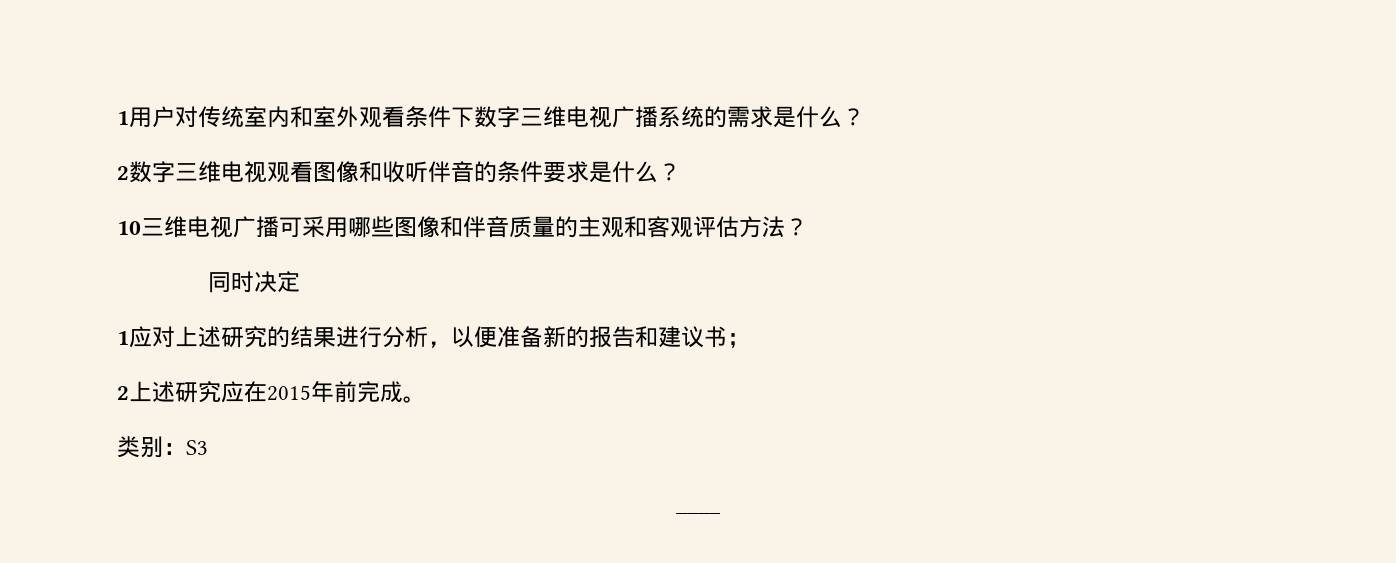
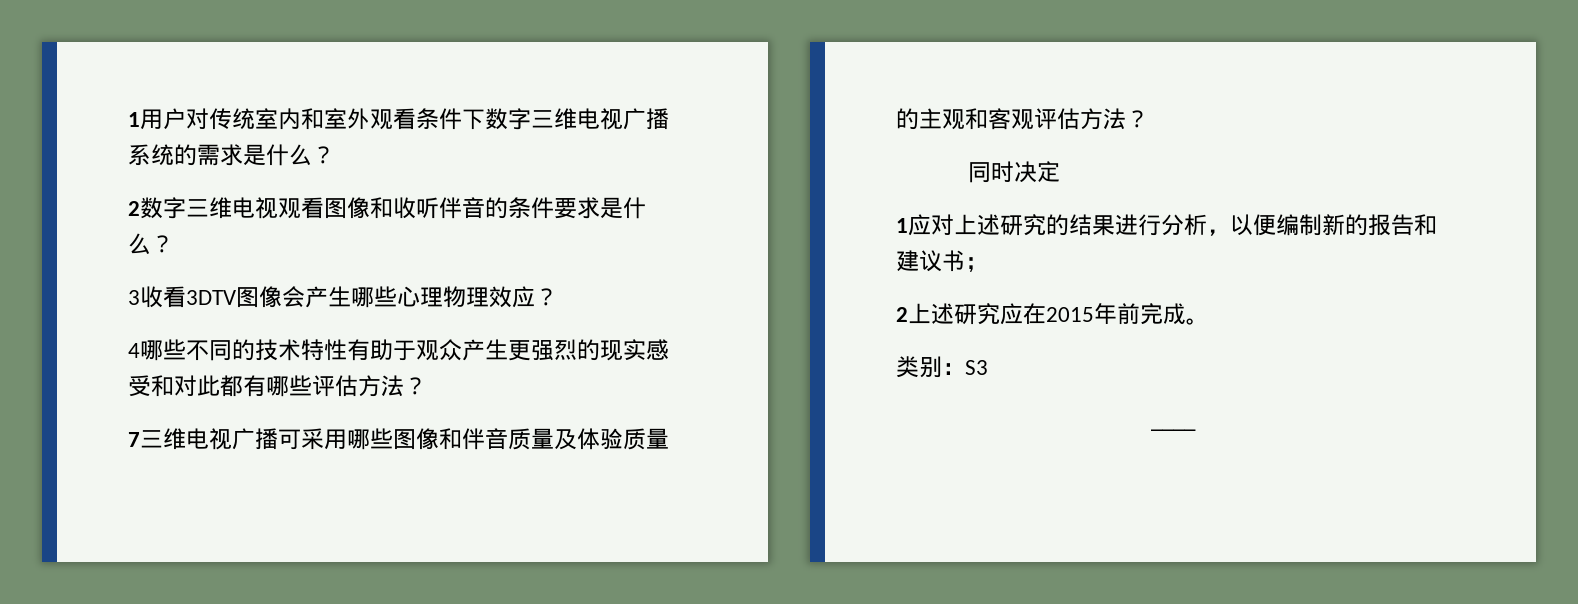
- 10三维电视广播可采用哪些图像和伴音质量的主观和客观评估方法？
+ 3收看3DTV图像会产生哪些心理物理效应？
+ 4哪些不同的技术特性有助于观众产生更强烈的现实感受和对此都有哪些评估方法？
+ 7三维电视广播可采用哪些图像和伴音质量及体验质量的主观和客观评估方法？
- 1应对上述研究的结果进行分析，以便准备新的报告和建议书；
+ 1应对上述研究的结果进行分析，以便编制新的报告和建议书；

